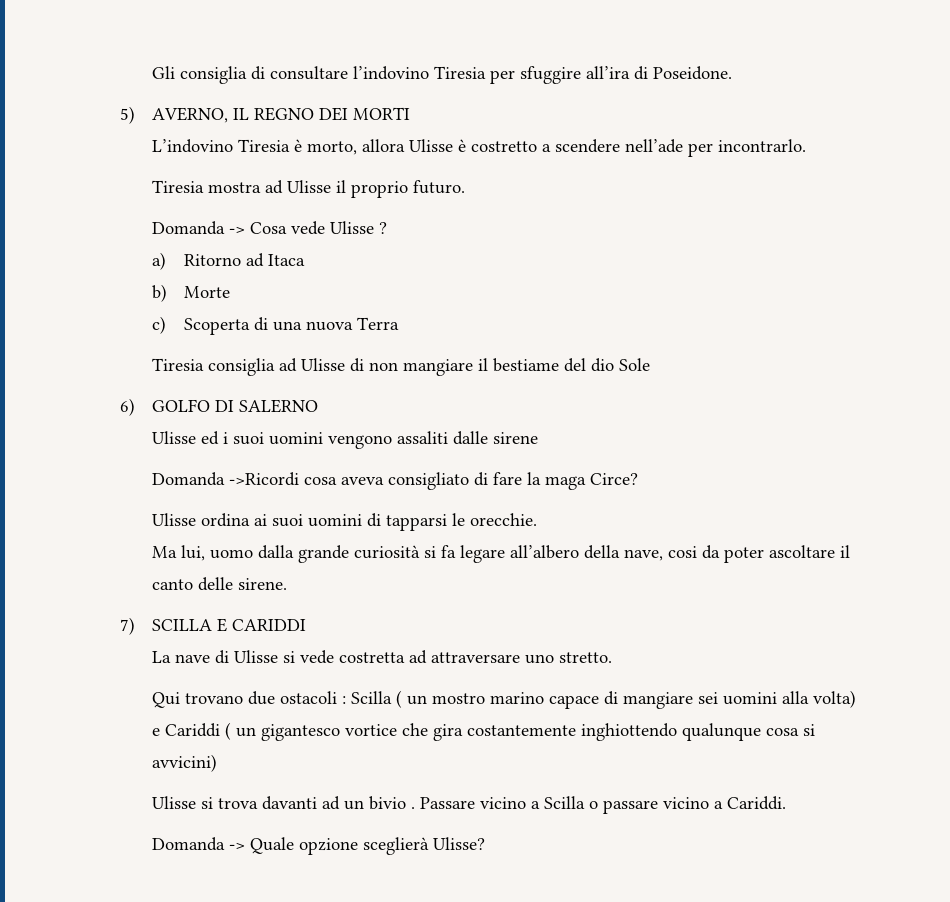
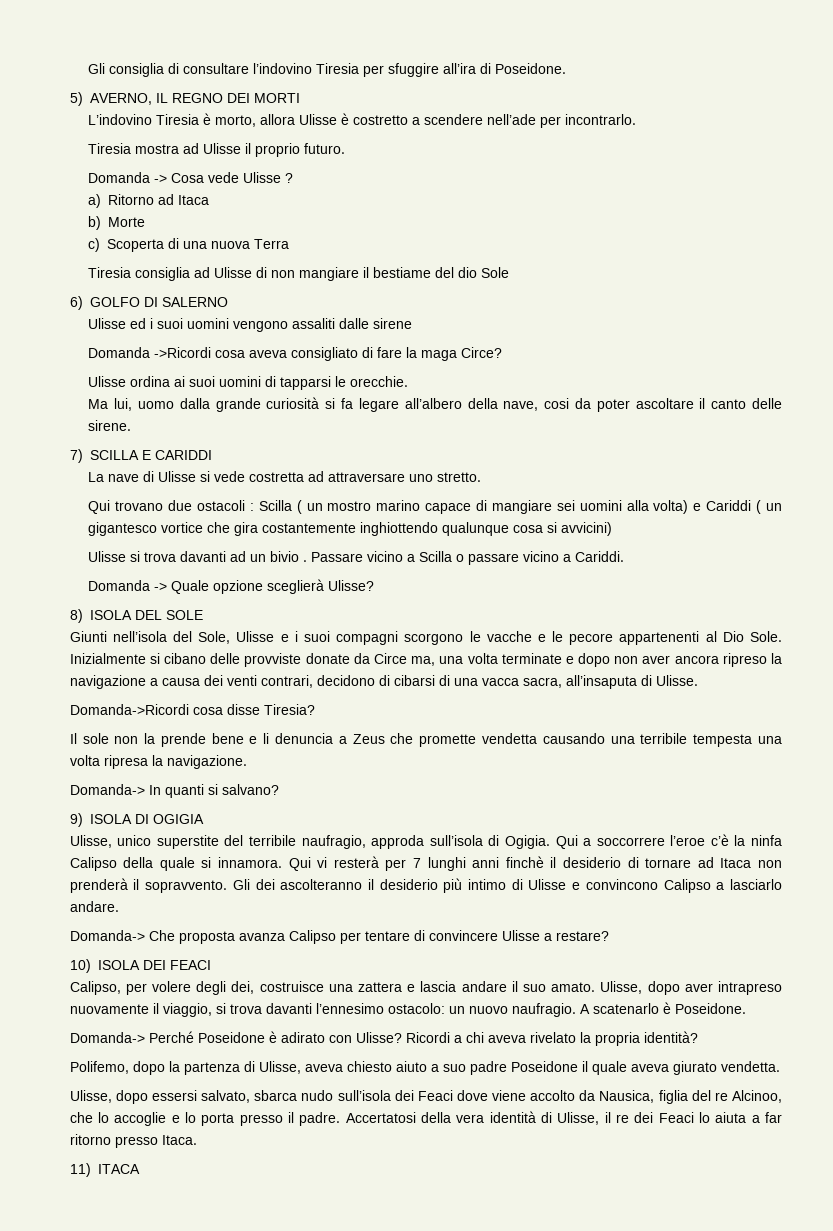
+ 8) ISOLA DEL SOLE
+ Giunti nell’isola del Sole, Ulisse e i suoi compagni scorgono le vacche e le pecore appartenenti al Dio Sole. Inizialmente si cibano delle provviste donate da Circe ma, una volta terminate e dopo non aver ancora ripreso la navigazione a causa dei venti contrari, decidono di cibarsi di una vacca sacra, all’insaputa di Ulisse.
+ Domanda->Ricordi cosa disse Tiresia?
+ Il sole non la prende bene e li denuncia a Zeus che promette vendetta causando una terribile tempesta una volta ripresa la navigazione.
+ Domanda-> In quanti si salvano?
+ 9) ISOLA DI OGIGIA
+ Ulisse, unico superstite del terribile naufragio, approda sull’isola di Ogigia. Qui a soccorrere l’eroe c’è la ninfa Calipso della quale si innamora. Qui vi resterà per 7 lunghi anni finchè il desiderio di tornare ad Itaca non prenderà il sopravvento. Gli dei ascolteranno il desiderio più intimo di Ulisse e convincono Calipso a lasciarlo andare.
+ Domanda-> Che proposta avanza Calipso per tentare di convincere Ulisse a restare?
+ 10) ISOLA DEI FEACI
+ Calipso, per volere degli dei, costruisce una zattera e lascia andare il suo amato. Ulisse, dopo aver intrapreso nuovamente il viaggio, si trova davanti l’ennesimo ostacolo: un nuovo naufragio. A scatenarlo è Poseidone.
+ Domanda-> Perché Poseidone è adirato con Ulisse? Ricordi a chi aveva rivelato la propria identità?
+ Polifemo, dopo la partenza di Ulisse, aveva chiesto aiuto a suo padre Poseidone il quale aveva giurato vendetta.
+ Ulisse, dopo essersi salvato, sbarca nudo sull’isola dei Feaci dove viene accolto da Nausica, figlia del re Alcinoo, che lo accoglie e lo porta presso il padre. Accertatosi della vera identità di Ulisse, il re dei Feaci lo aiuta a far ritorno presso Itaca.
+ 11) ITACA

